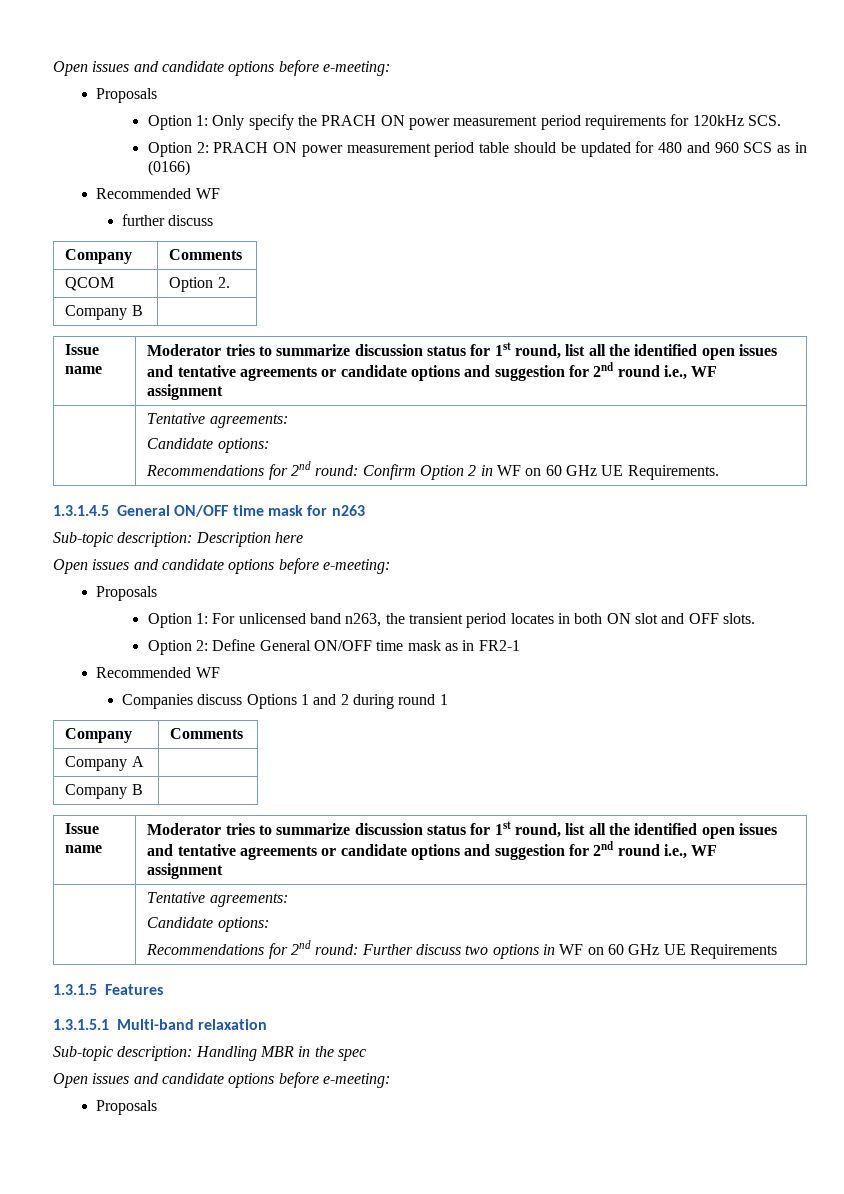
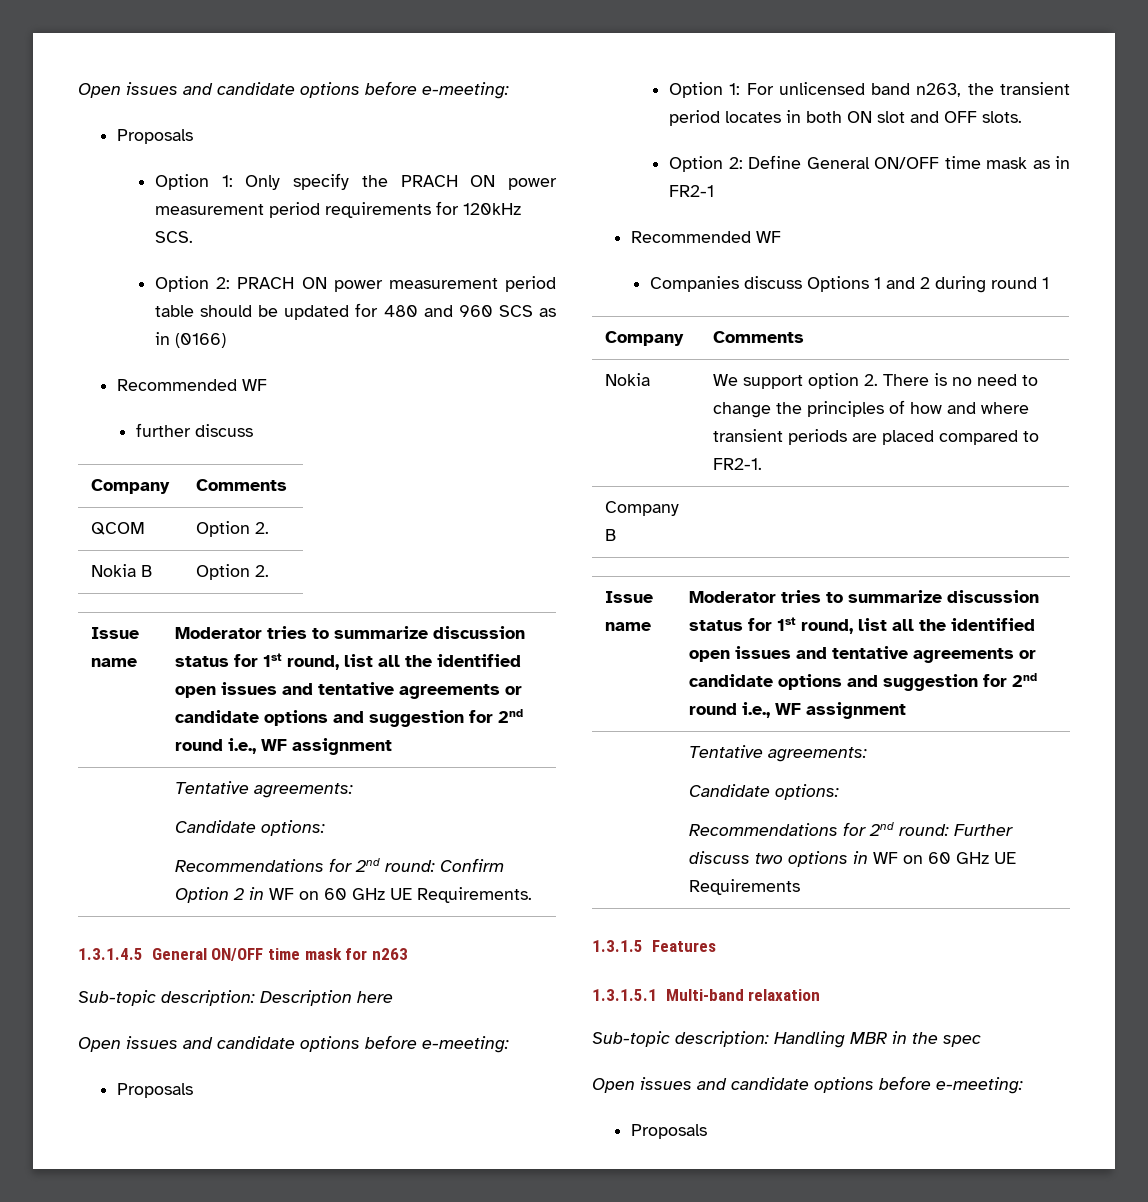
  QCOM | Option 2.
- Company B |
+ Nokia B | Option 2.
- Company A |
+ Nokia | We support option 2. There is no need to change the principles of how and where transient periods are placed compared to FR2-1.

